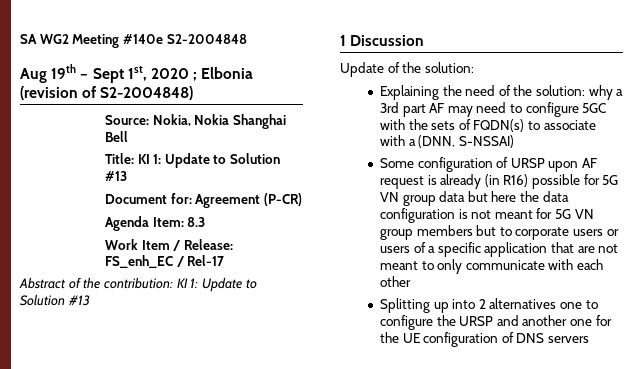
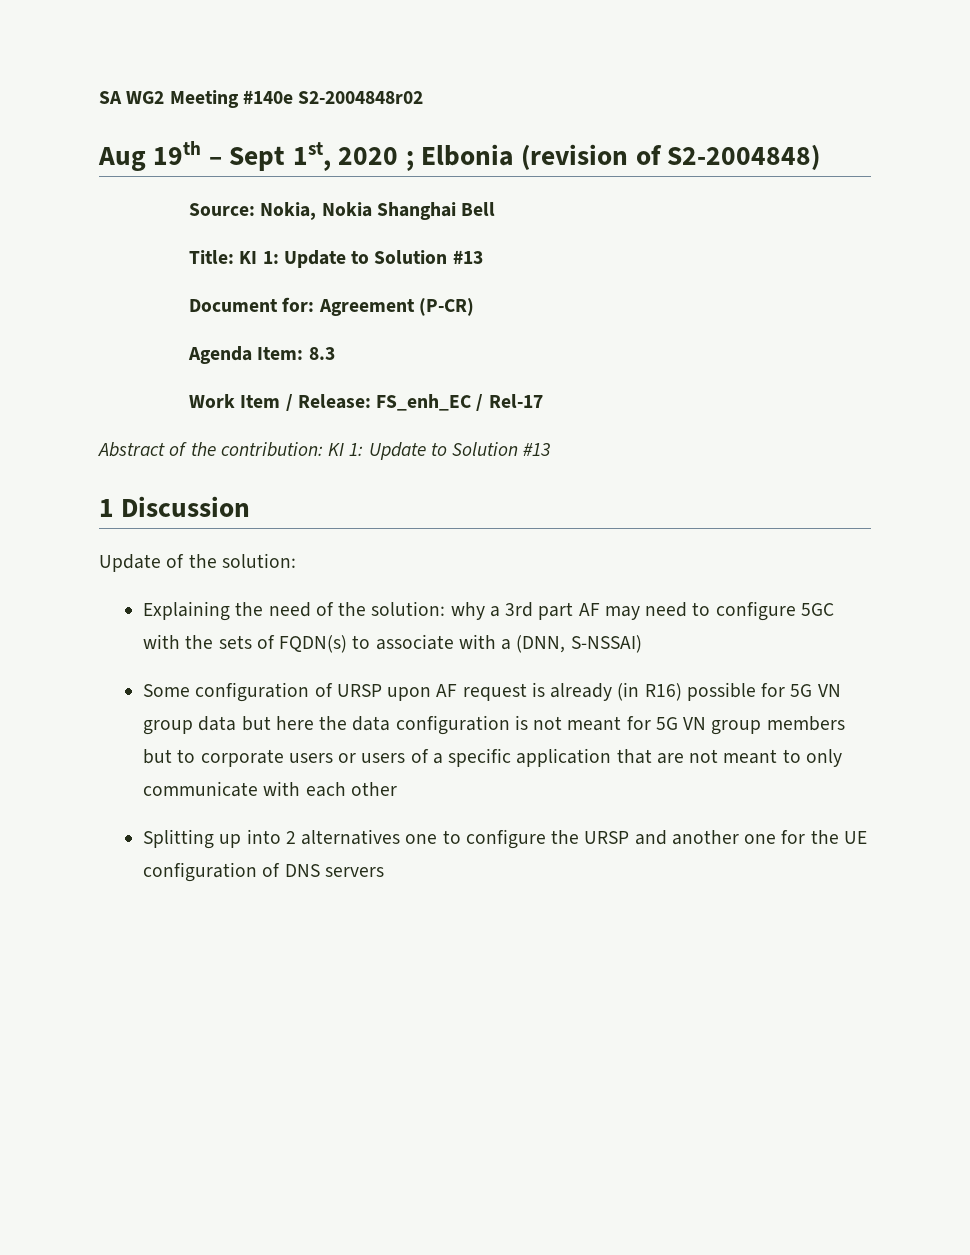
- SA WG2 Meeting #140e S2-2004848
+ SA WG2 Meeting #140e S2-2004848r02

